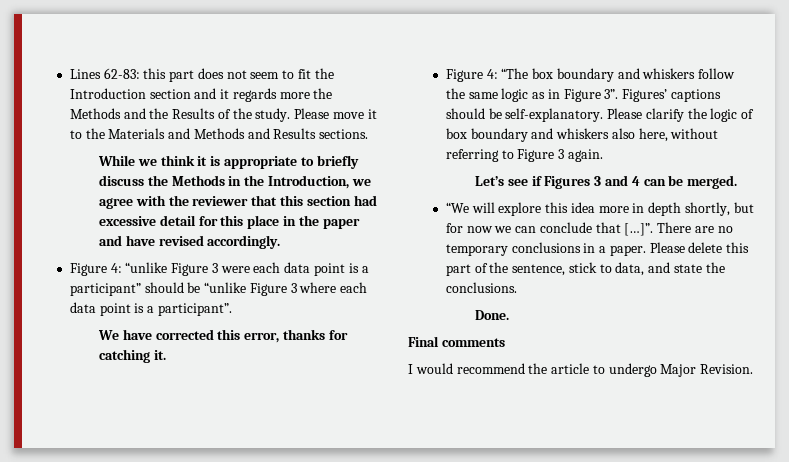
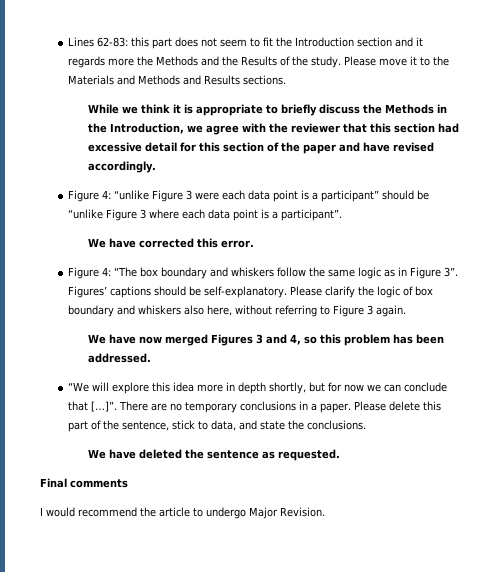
- While we think it is appropriate to briefly discuss the Methods in the Introduction, we agree with the reviewer that this section had excessive detail for this place in the paper and have revised accordingly.
+ While we think it is appropriate to briefly discuss the Methods in the Introduction, we agree with the reviewer that this section had excessive detail for this section of the paper and have revised accordingly.
- We have corrected this error, thanks for catching it.
+ We have corrected this error.
- Let’s see if Figures 3 and 4 can be merged.
+ We have now merged Figures 3 and 4, so this problem has been addressed.
- Done.
+ We have deleted the sentence as requested.

